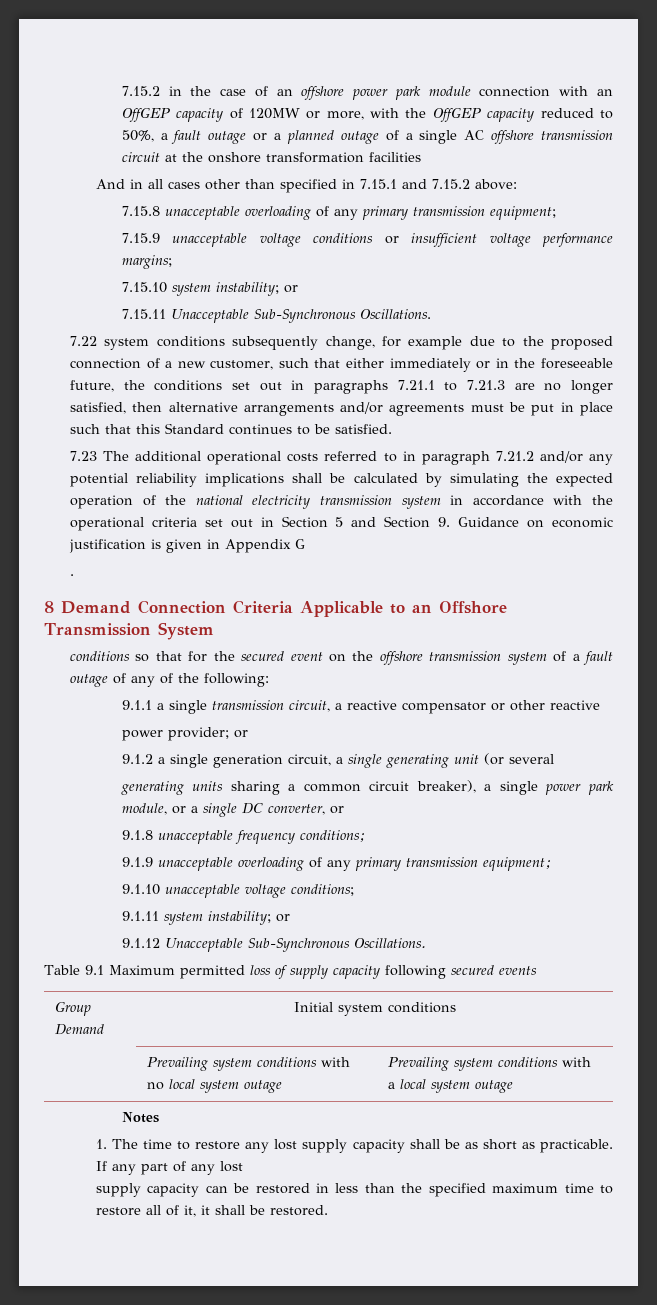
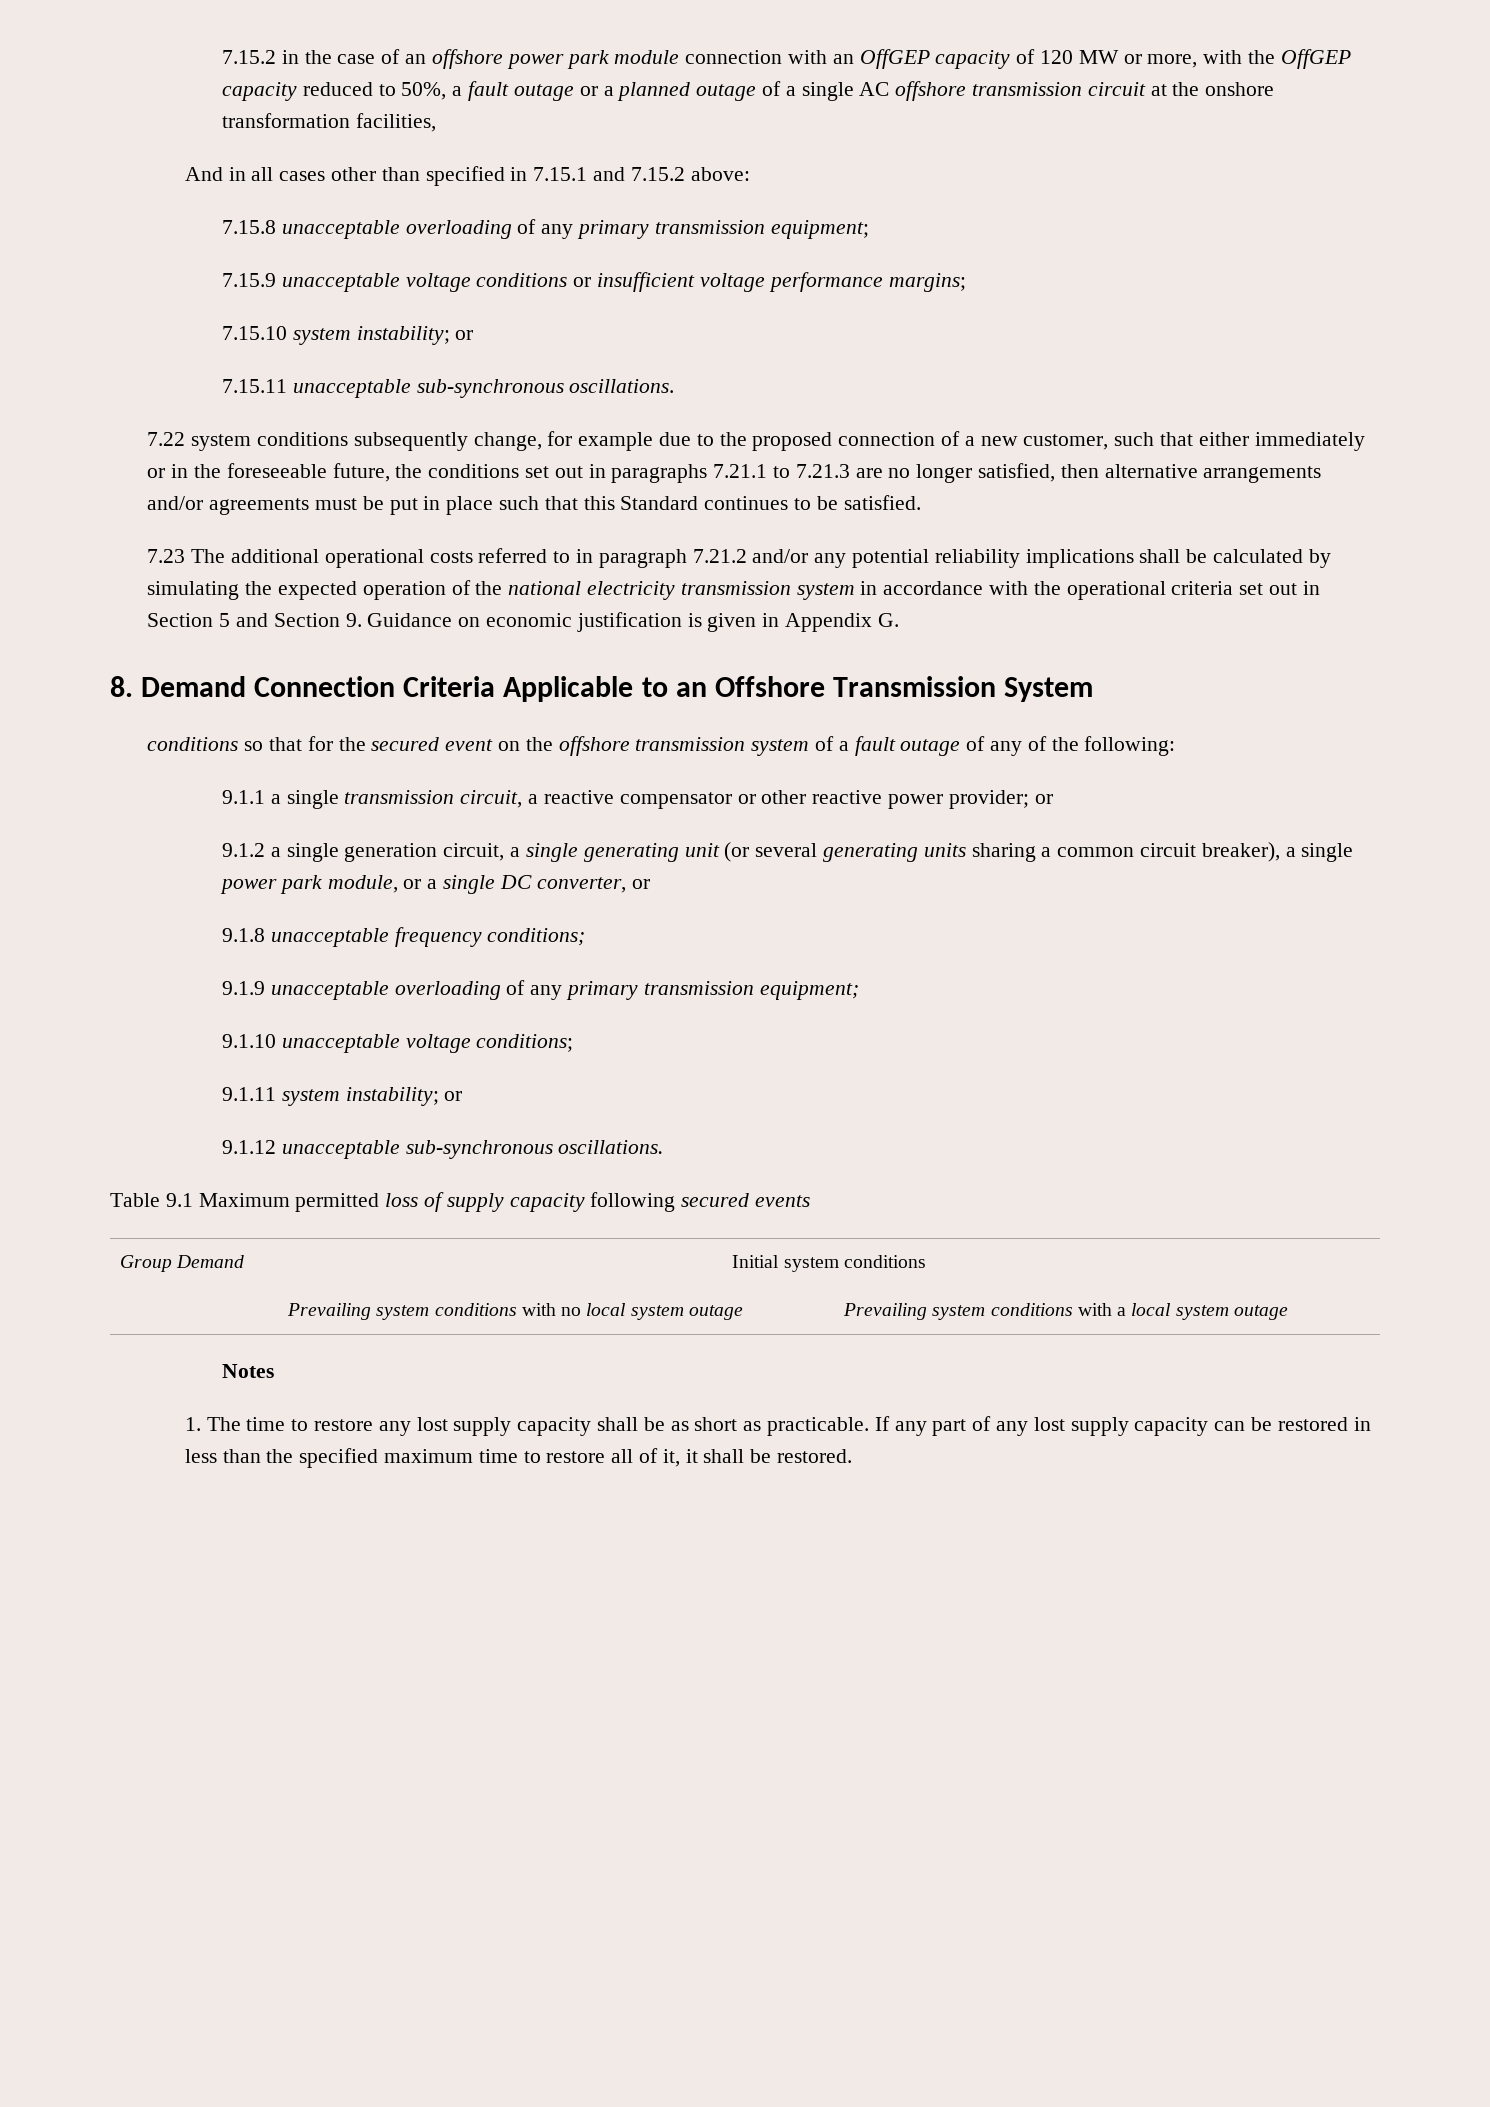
- 7.15.2 in the case of an offshore power park module connection with an OffGEP capacity of 120MW or more, with the OffGEP capacity reduced to 50%, a fault outage or a planned outage of a single AC offshore transmission circuit at the onshore transformation facilities
+ 7.15.2 in the case of an offshore power park module connection with an OffGEP capacity of 120 MW or more, with the OffGEP capacity reduced to 50%, a fault outage or a planned outage of a single AC offshore transmission circuit at the onshore transformation facilities,
- 7.15.11 Unacceptable Sub-Synchronous Oscillations.
+ 7.15.11 unacceptable sub-synchronous oscillations.
- 7.23 The additional operational costs referred to in paragraph 7.21.2 and/or any potential reliability implications shall be calculated by simulating the expected operation of the national electricity transmission system in accordance with the operational criteria set out in Section 5 and Section 9. Guidance on economic justification is given in Appendix G
- .
- 8 Demand Connection Criteria Applicable to an Offshore Transmission System
+ 7.23 The additional operational costs referred to in paragraph 7.21.2 and/or any potential reliability implications shall be calculated by simulating the expected operation of the national electricity transmission system in accordance with the operational criteria set out in Section 5 and Section 9. Guidance on economic justification is given in Appendix G.
+ 8. Demand Connection Criteria Applicable to an Offshore Transmission System
- 9.1.1 a single transmission circuit, a reactive compensator or other reactive
- power provider; or
+ 9.1.1 a single transmission circuit, a reactive compensator or other reactive power provider; or
- 9.1.2 a single generation circuit, a single generating unit (or several
- generating units sharing a common circuit breaker), a single power park module, or a single DC converter, or
+ 9.1.2 a single generation circuit, a single generating unit (or several generating units sharing a common circuit breaker), a single power park module, or a single DC converter, or
- 9.1.12 Unacceptable Sub-Synchronous Oscillations.
+ 9.1.12 unacceptable sub-synchronous oscillations.
- If any part of any lost
- supply capacity can be restored in less than the specified maximum time to restore all of it, it shall be restored.
+ If any part of any lost supply capacity can be restored in less than the specified maximum time to restore all of it, it shall be restored.

